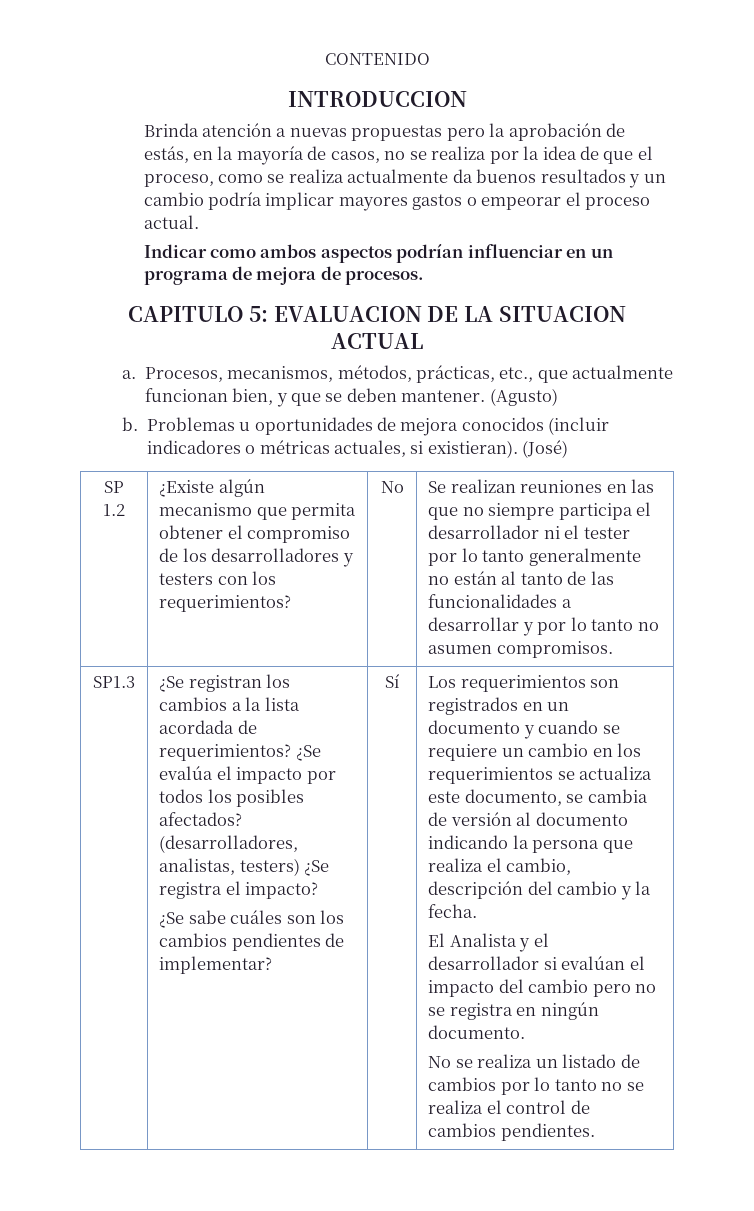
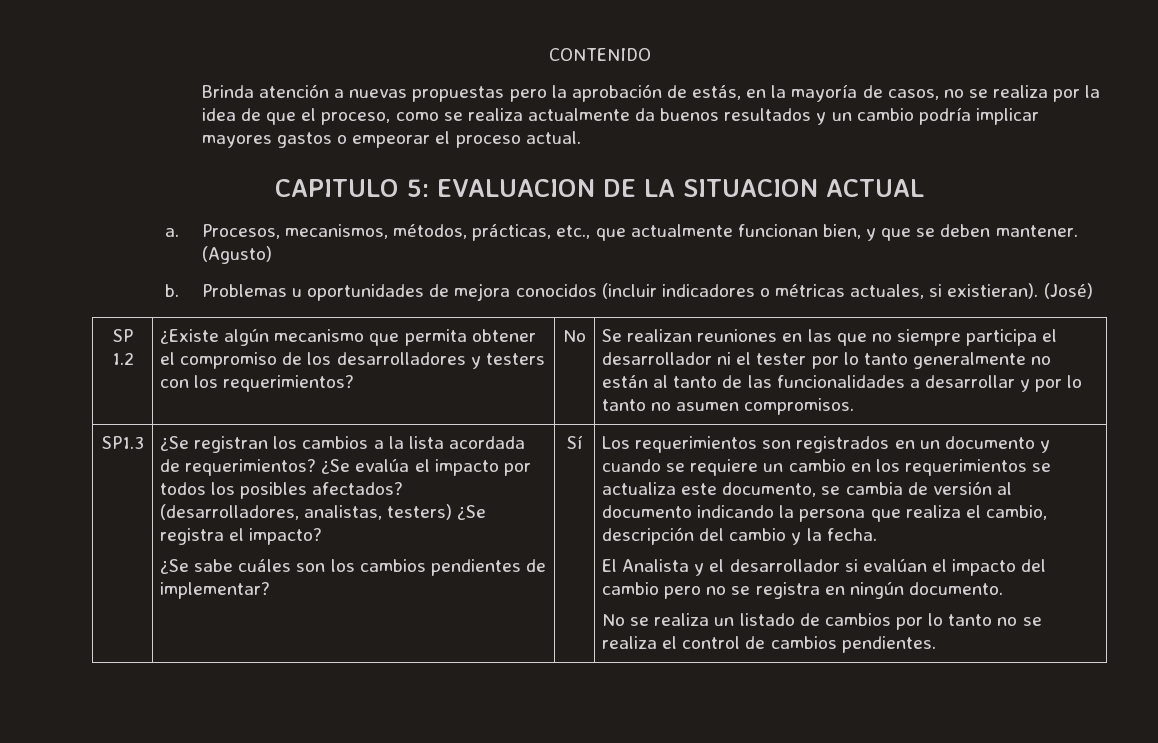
- INTRODUCCION
- Indicar como ambos aspectos podrían influenciar en un programa de mejora de procesos.

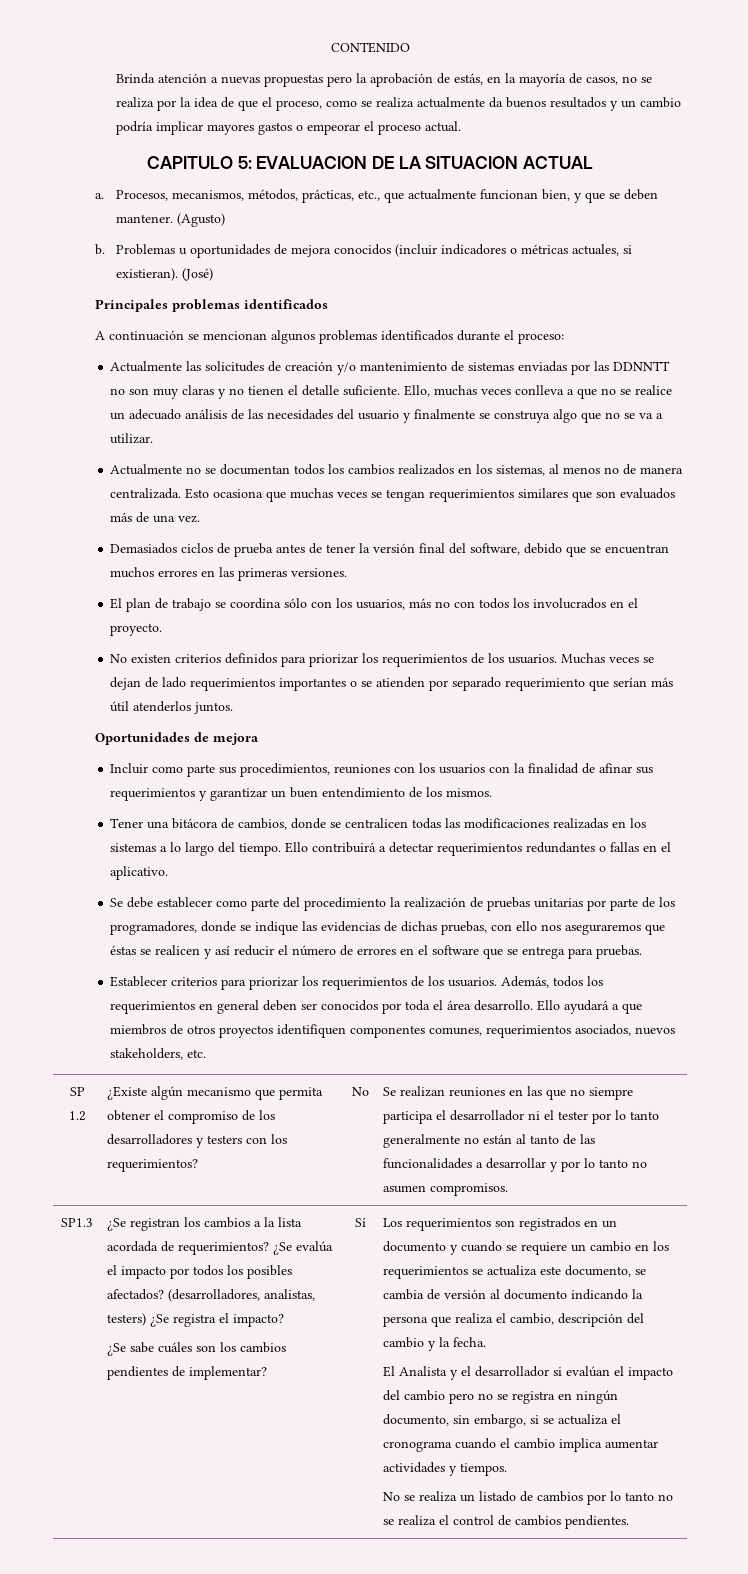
+ Principales problemas identificados
+ A continuación se mencionan algunos problemas identificados durante el proceso:
+ Actualmente las solicitudes de creación y/o mantenimiento de sistemas enviadas por las DDNNTT no son muy claras y no tienen el detalle suficiente. Ello, muchas veces conlleva a que no se realice un adecuado análisis de las necesidades del usuario y finalmente se construya algo que no se va a utilizar.
+ Actualmente no se documentan todos los cambios realizados en los sistemas, al menos no de manera centralizada. Esto ocasiona que muchas veces se tengan requerimientos similares que son evaluados más de una vez.
+ Demasiados ciclos de prueba antes de tener la versión final del software, debido que se encuentran muchos errores en las primeras versiones.
+ El plan de trabajo se coordina sólo con los usuarios, más no con todos los involucrados en el proyecto.
+ No existen criterios definidos para priorizar los requerimientos de los usuarios. Muchas veces se dejan de lado requerimientos importantes o se atienden por separado requerimiento que serían más útil atenderlos juntos.
+ Oportunidades de mejora
+ Incluir como parte sus procedimientos, reuniones con los usuarios con la finalidad de afinar sus requerimientos y garantizar un buen entendimiento de los mismos.
+ Tener una bitácora de cambios, donde se centralicen todas las modificaciones realizadas en los sistemas a lo largo del tiempo. Ello contribuirá a detectar requerimientos redundantes o fallas en el aplicativo.
+ Se debe establecer como parte del procedimiento la realización de pruebas unitarias por parte de los programadores, donde se indique las evidencias de dichas pruebas, con ello nos aseguraremos que éstas se realicen y así reducir el número de errores en el software que se entrega para pruebas.
+ Establecer criterios para priorizar los requerimientos de los usuarios. Además, todos los requerimientos en general deben ser conocidos por toda el área desarrollo. Ello ayudará a que miembros de otros proyectos identifiquen componentes comunes, requerimientos asociados, nuevos stakeholders, etc.
- El Analista y el desarrollador si evalúan el impacto del cambio pero no se registra en ningún documento.
+ El Analista y el desarrollador si evalúan el impacto del cambio pero no se registra en ningún documento, sin embargo, si se actualiza el cronograma cuando el cambio implica aumentar actividades y tiempos.

